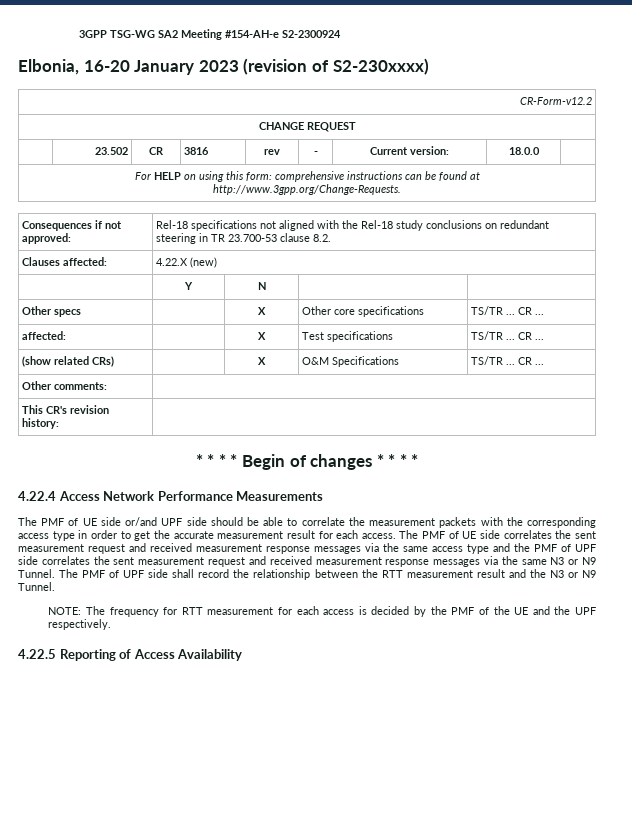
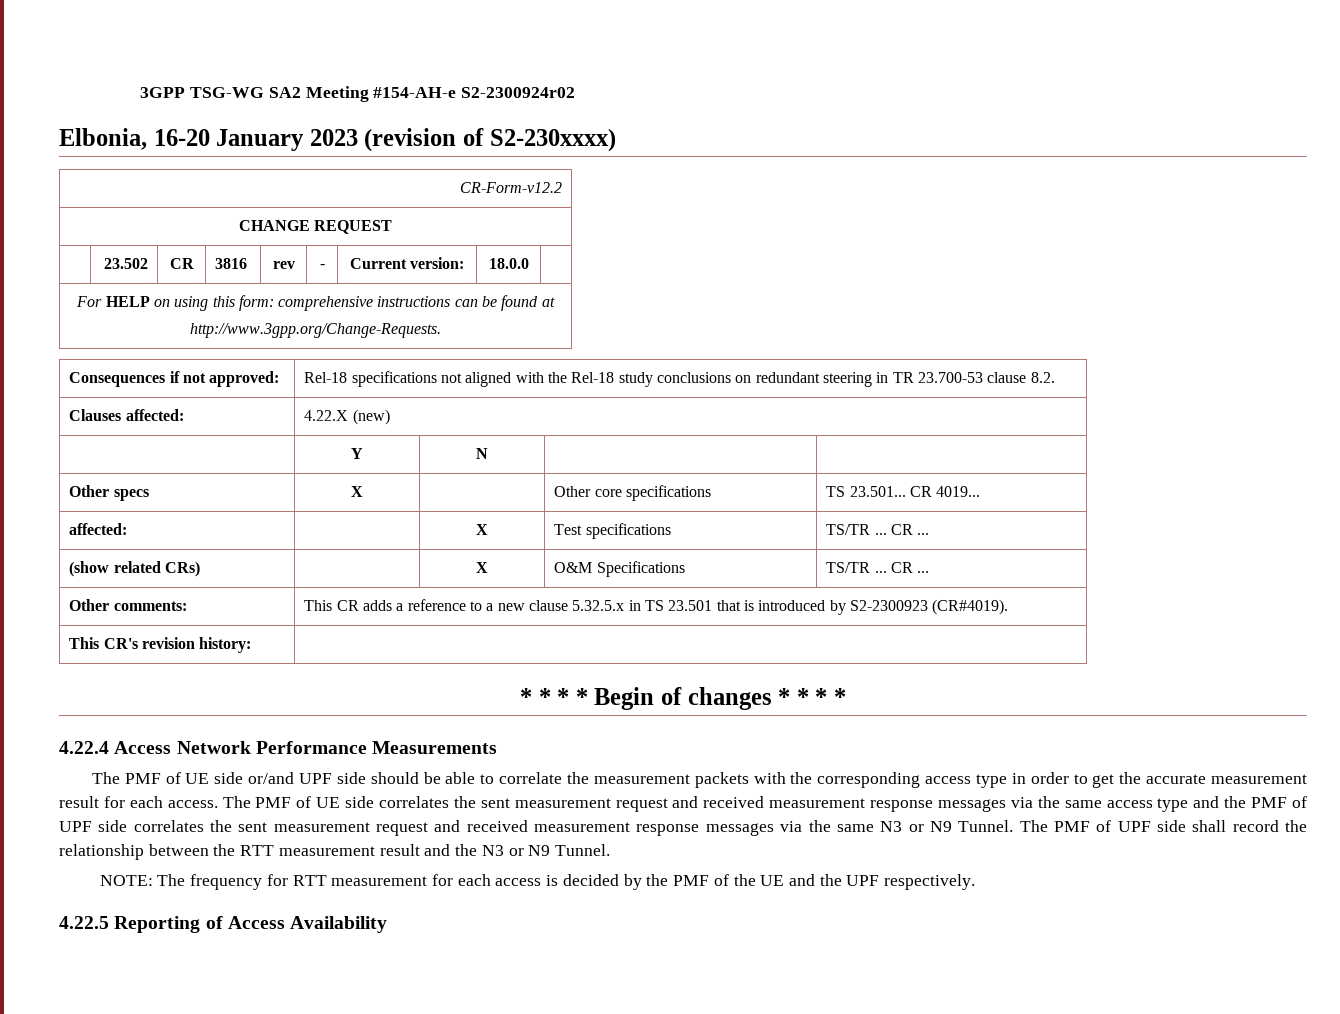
- 3GPP TSG-WG SA2 Meeting #154-AH-e S2-2300924
+ 3GPP TSG-WG SA2 Meeting #154-AH-e S2-2300924r02
- Other specs | | X | Other core specifications | TS/TR ... CR ...
+ Other specs | X | | Other core specifications | TS 23.501... CR 4019...
- Other comments: |
+ Other comments: | This CR adds a reference to a new clause 5.32.5.x in TS 23.501 that is introduced by S2-2300923 (CR#4019).

